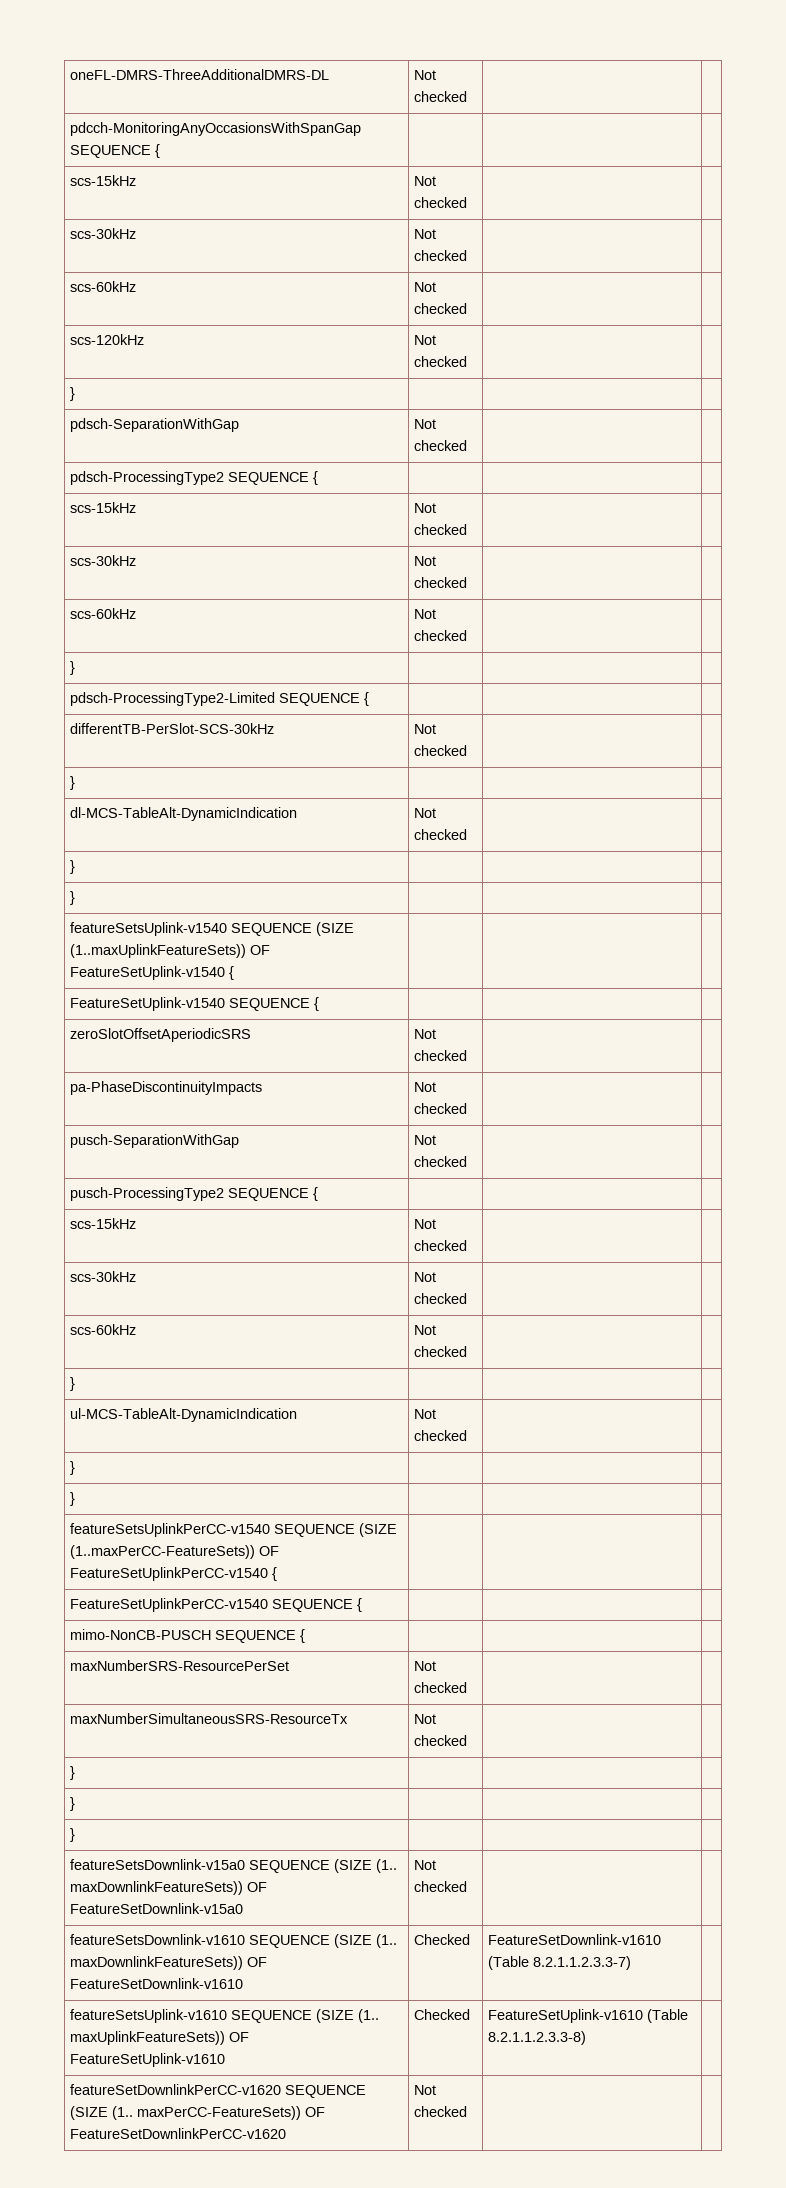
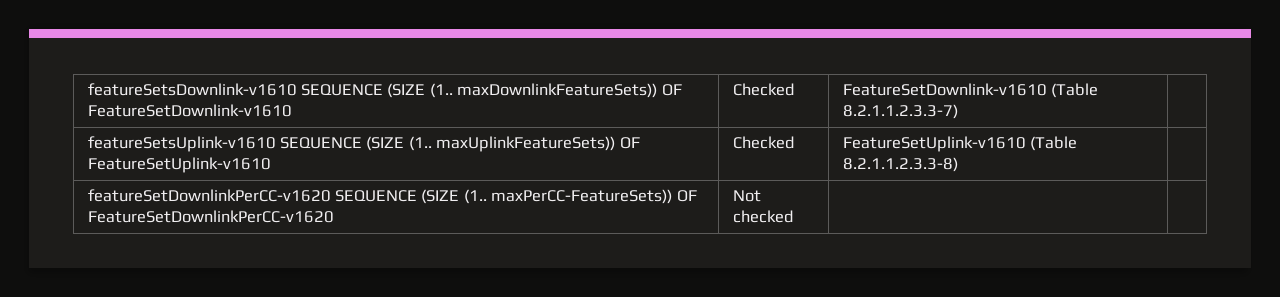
- oneFL-DMRS-ThreeAdditionalDMRS-DL | Not checked | |
- pdcch-MonitoringAnyOccasionsWithSpanGap SEQUENCE { | | |
- scs-15kHz | Not checked | |
- scs-30kHz | Not checked | |
- scs-60kHz | Not checked | |
- scs-120kHz | Not checked | |
- } | | |
- pdsch-SeparationWithGap | Not checked | |
- pdsch-ProcessingType2 SEQUENCE { | | |
- scs-15kHz | Not checked | |
- scs-30kHz | Not checked | |
- scs-60kHz | Not checked | |
- } | | |
- pdsch-ProcessingType2-Limited SEQUENCE { | | |
- differentTB-PerSlot-SCS-30kHz | Not checked | |
- } | | |
- dl-MCS-TableAlt-DynamicIndication | Not checked | |
- } | | |
- } | | |
- featureSetsUplink-v1540 SEQUENCE (SIZE (1..maxUplinkFeatureSets)) OF FeatureSetUplink-v1540 { | | |
- FeatureSetUplink-v1540 SEQUENCE { | | |
- zeroSlotOffsetAperiodicSRS | Not checked | |
- pa-PhaseDiscontinuityImpacts | Not checked | |
- pusch-SeparationWithGap | Not checked | |
- pusch-ProcessingType2 SEQUENCE { | | |
- scs-15kHz | Not checked | |
- scs-30kHz | Not checked | |
- scs-60kHz | Not checked | |
- } | | |
- ul-MCS-TableAlt-DynamicIndication | Not checked | |
- } | | |
- } | | |
- featureSetsUplinkPerCC-v1540 SEQUENCE (SIZE (1..maxPerCC-FeatureSets)) OF FeatureSetUplinkPerCC-v1540 { | | |
- FeatureSetUplinkPerCC-v1540 SEQUENCE { | | |
- mimo-NonCB-PUSCH SEQUENCE { | | |
- maxNumberSRS-ResourcePerSet | Not checked | |
- maxNumberSimultaneousSRS-ResourceTx | Not checked | |
- } | | |
- } | | |
- } | | |
- featureSetsDownlink-v15a0 SEQUENCE (SIZE (1.. maxDownlinkFeatureSets)) OF FeatureSetDownlink-v15a0 | Not checked | |

